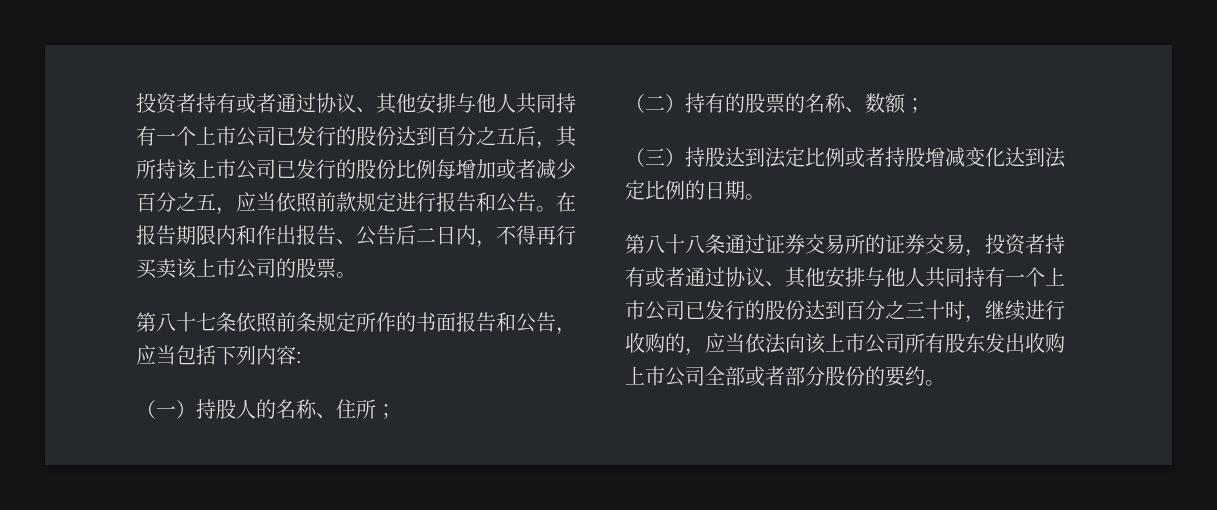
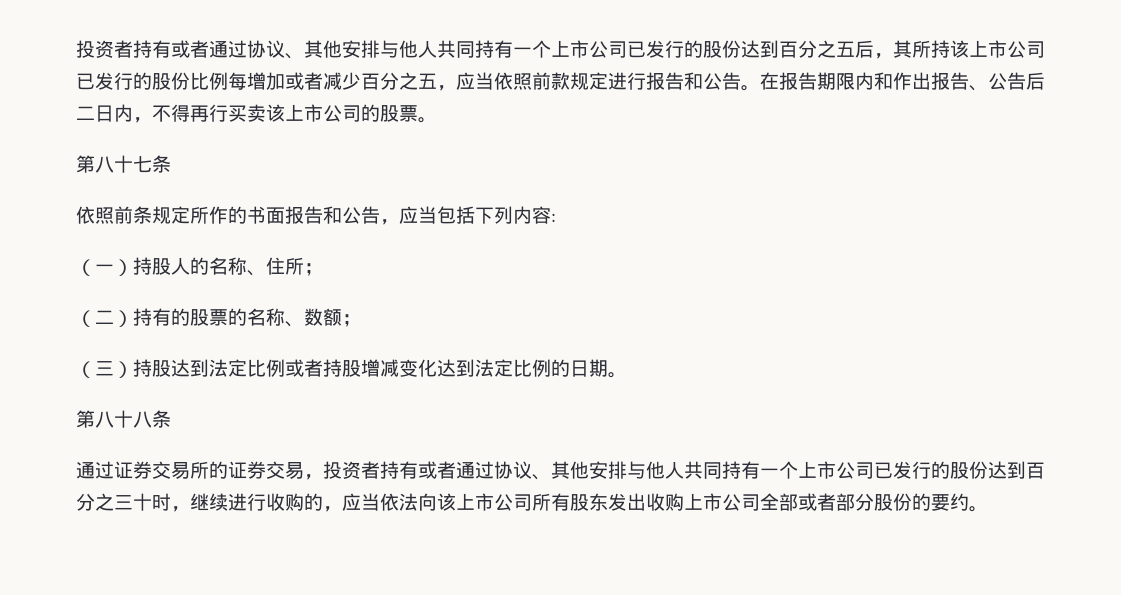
- 第八十七条依照前条规定所作的书面报告和公告，应当包括下列内容:
+ 第八十七条
+ 依照前条规定所作的书面报告和公告，应当包括下列内容:
- 第八十八条通过证券交易所的证券交易，投资者持有或者通过协议、其他安排与他人共同持有一个上市公司已发行的股份达到百分之三十时，继续进行收购的，应当依法向该上市公司所有股东发出收购上市公司全部或者部分股份的要约。
+ 第八十八条
+ 通过证券交易所的证券交易，投资者持有或者通过协议、其他安排与他人共同持有一个上市公司已发行的股份达到百分之三十时，继续进行收购的，应当依法向该上市公司所有股东发出收购上市公司全部或者部分股份的要约。

